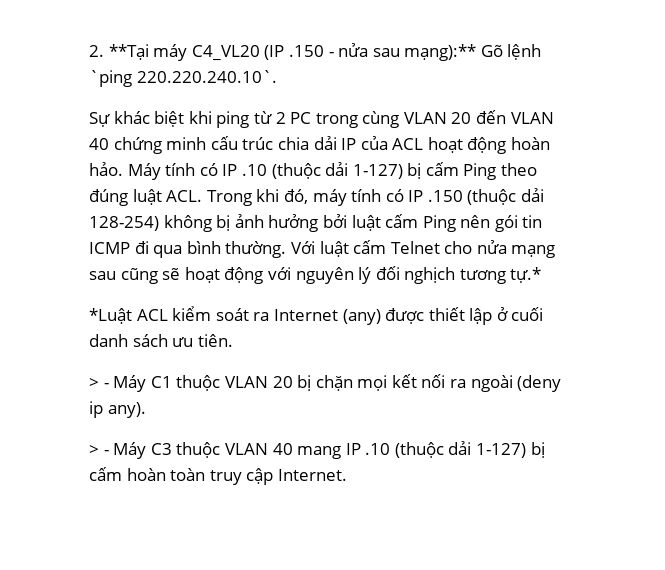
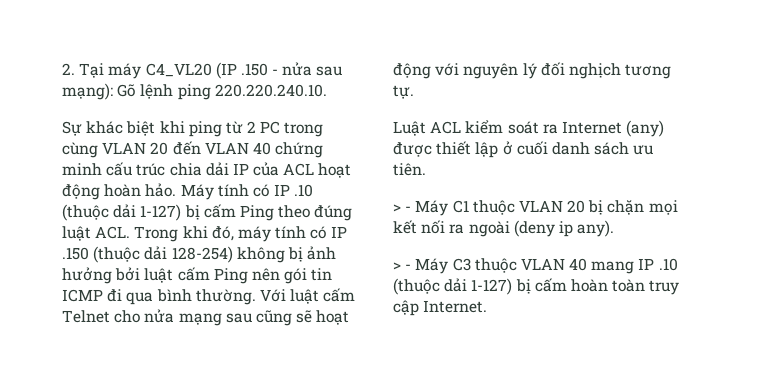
- 2. **Tại máy C4_VL20 (IP .150 - nửa sau mạng):** Gõ lệnh `ping 220.220.240.10`.
+ 2. Tại máy C4_VL20 (IP .150 - nửa sau mạng): Gõ lệnh ping 220.220.240.10.
- Với luật cấm Telnet cho nửa mạng sau cũng sẽ hoạt động với nguyên lý đối nghịch tương tự.*
- *Luật ACL kiểm soát ra Internet (any) được thiết lập ở cuối danh sách ưu tiên.
+ Với luật cấm Telnet cho nửa mạng sau cũng sẽ hoạt động với nguyên lý đối nghịch tương tự.
+ Luật ACL kiểm soát ra Internet (any) được thiết lập ở cuối danh sách ưu tiên.

